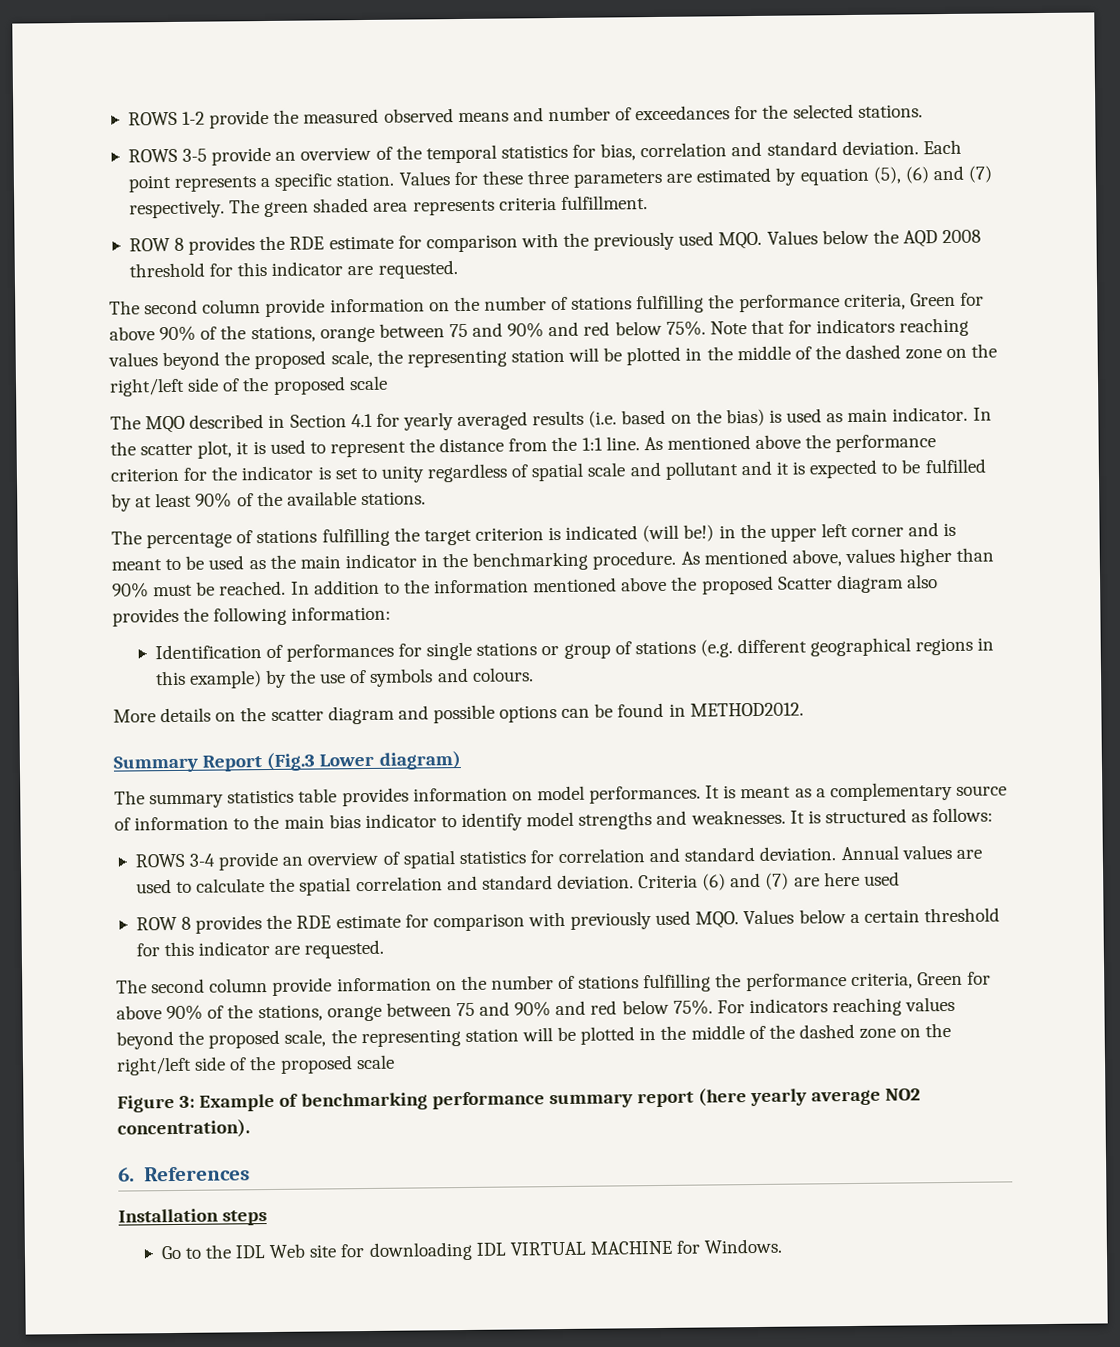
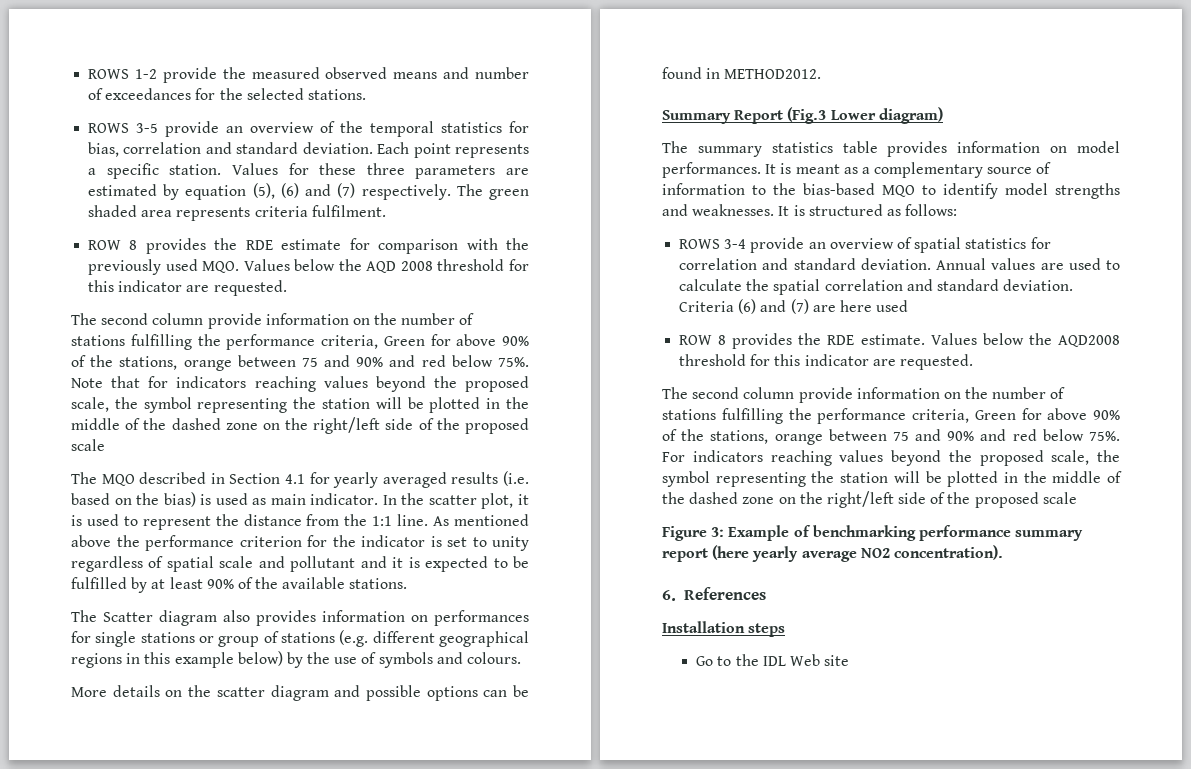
- The green shaded area represents criteria fulfillment.
+ The green shaded area represents criteria fulfilment.
- Note that for indicators reaching values beyond the proposed scale, the representing station will be plotted in the middle of the dashed zone on the right/left side of the proposed scale
+ Note that for indicators reaching values beyond the proposed scale, the symbol representing the station will be plotted in the middle of the dashed zone on the right/left side of the proposed scale
- The percentage of stations fulfilling the target criterion is indicated (will be!) in the upper left corner and is meant to be used as the main indicator in the benchmarking procedure. As mentioned above, values higher than 90% must be reached. In addition to the information mentioned above the proposed Scatter diagram also provides the following information:
- Identification of performances for single stations or group of stations (e.g. different geographical regions in this example) by the use of symbols and colours.
+ The Scatter diagram also provides information on performances for single stations or group of stations (e.g. different geographical regions in this example below) by the use of symbols and colours.
- It is meant as a complementary source of information to the main bias indicator to identify model strengths and weaknesses.
+ It is meant as a complementary source of information to the bias-based MQO to identify model strengths and weaknesses.
- ROW 8 provides the RDE estimate for comparison with previously used MQO. Values below a certain threshold for this indicator are requested.
+ ROW 8 provides the RDE estimate. Values below the AQD2008 threshold for this indicator are requested.
- For indicators reaching values beyond the proposed scale, the representing station will be plotted in the middle of the dashed zone on the right/left side of the proposed scale
+ For indicators reaching values beyond the proposed scale, the symbol representing the station will be plotted in the middle of the dashed zone on the right/left side of the proposed scale
- Go to the IDL Web site for downloading IDL VIRTUAL MACHINE for Windows.
+ Go to the IDL Web site

